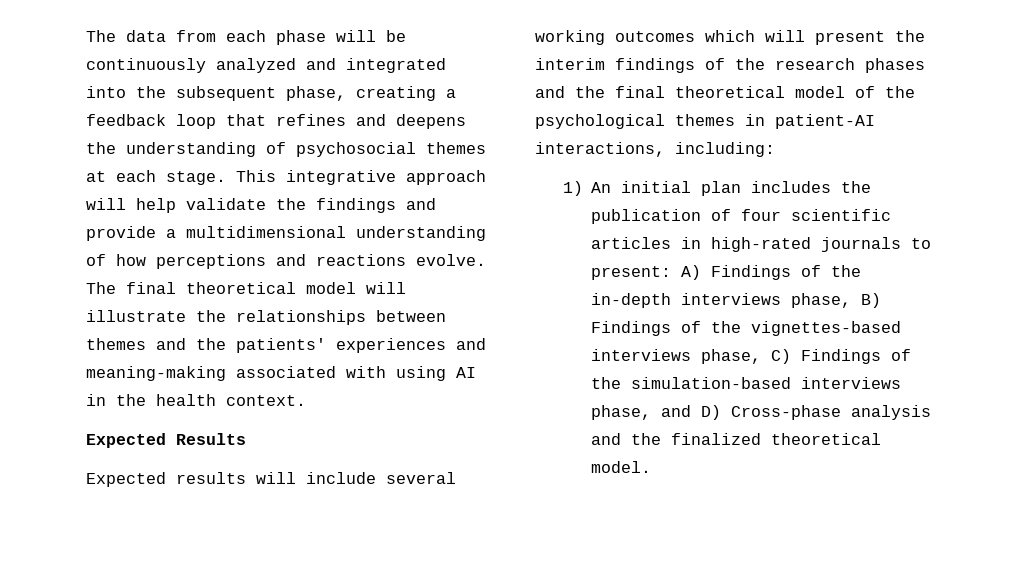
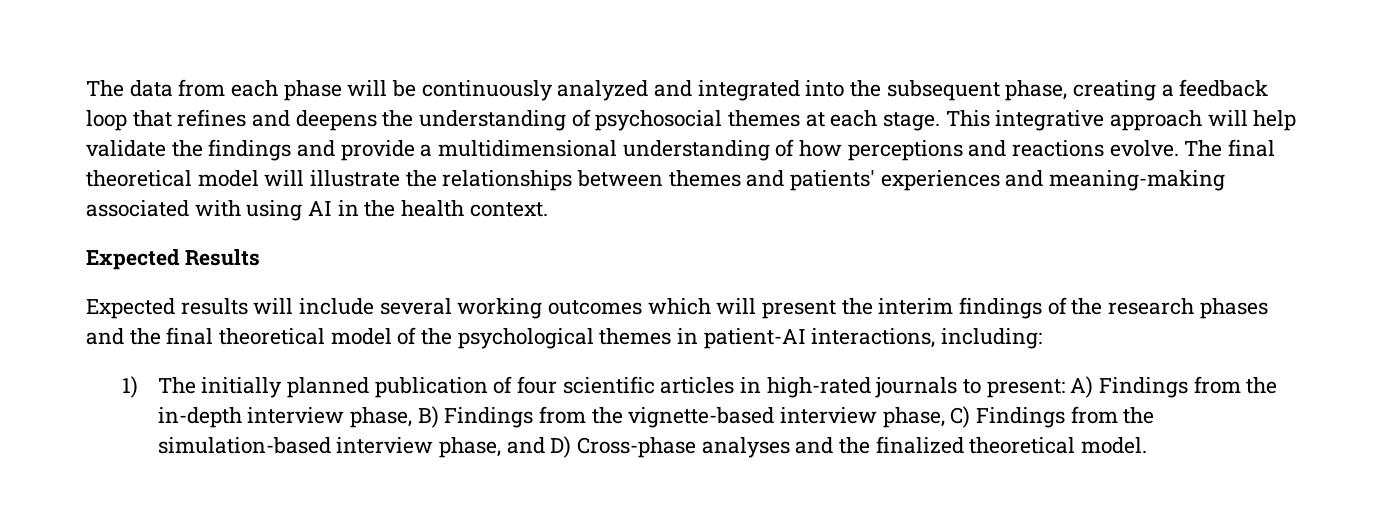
- The final theoretical model will illustrate the relationships between themes and the patients' experiences and meaning-making associated with using AI in the health context.
+ The final theoretical model will illustrate the relationships between themes and patients' experiences and meaning-making associated with using AI in the health context.
- 1) An initial plan includes the publication of four scientific articles in high-rated journals to present: A) Findings of the in-depth interviews phase, B) Findings of the vignettes-based interviews phase, C) Findings of the simulation-based interviews phase, and D) Cross-phase analysis and the finalized theoretical model.
+ 1) The initially planned publication of four scientific articles in high-rated journals to present: A) Findings from the in-depth interview phase, B) Findings from the vignette-based interview phase, C) Findings from the simulation-based interview phase, and D) Cross-phase analyses and the finalized theoretical model.

